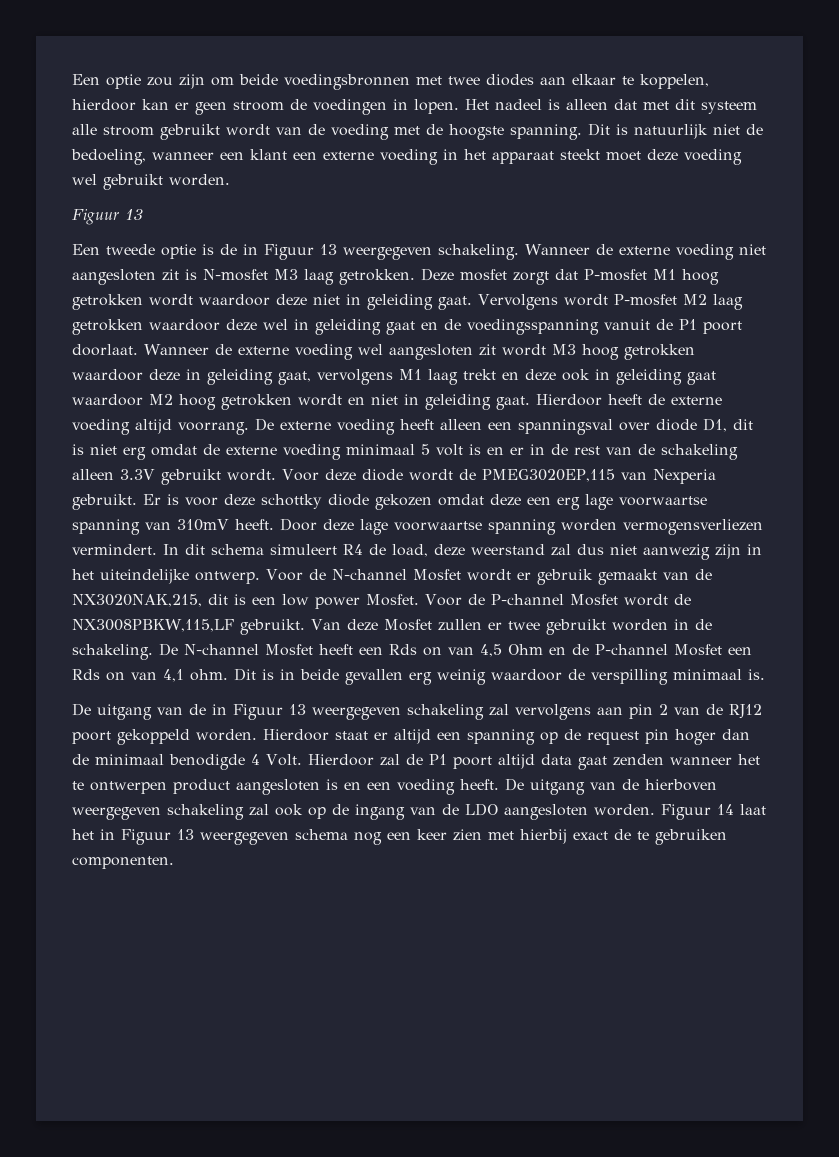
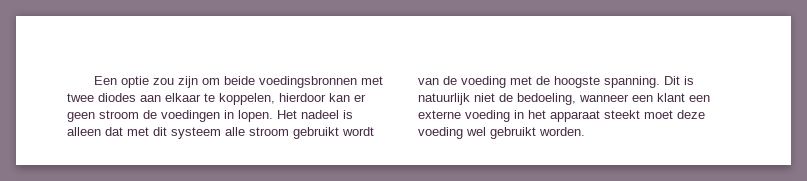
  Dit is natuurlijk niet de bedoeling, wanneer een klant een externe voeding in het apparaat steekt moet deze voeding wel gebruikt worden.
- Figuur 13
- Een tweede optie is de in Figuur 13 weergegeven schakeling. Wanneer de externe voeding niet aangesloten zit is N-mosfet M3 laag getrokken. Deze mosfet zorgt dat P-mosfet M1 hoog getrokken wordt waardoor deze niet in geleiding gaat. Vervolgens wordt P-mosfet M2 laag getrokken waardoor deze wel in geleiding gaat en de voedingsspanning vanuit de P1 poort doorlaat. Wanneer de externe voeding wel aangesloten zit wordt M3 hoog getrokken waardoor deze in geleiding gaat, vervolgens M1 laag trekt en deze ook in geleiding gaat waardoor M2 hoog getrokken wordt en niet in geleiding gaat. Hierdoor heeft de externe voeding altijd voorrang. De externe voeding heeft alleen een spanningsval over diode D1, dit is niet erg omdat de externe voeding minimaal 5 volt is en er in de rest van de schakeling alleen 3.3V gebruikt wordt. Voor deze diode wordt de PMEG3020EP,115 van Nexperia gebruikt. Er is voor deze schottky diode gekozen omdat deze een erg lage voorwaartse spanning van 310mV heeft. Door deze lage voorwaartse spanning worden vermogensverliezen vermindert. In dit schema simuleert R4 de load, deze weerstand zal dus niet aanwezig zijn in het uiteindelijke ontwerp. Voor de N-channel Mosfet wordt er gebruik gemaakt van de NX3020NAK,215, dit is een low power Mosfet. Voor de P-channel Mosfet wordt de NX3008PBKW,115,LF gebruikt. Van deze Mosfet zullen er twee gebruikt worden in de schakeling. De N-channel Mosfet heeft een Rds on van 4,5 Ohm en de P-channel Mosfet een Rds on van 4,1 ohm. Dit is in beide gevallen erg weinig waardoor de verspilling minimaal is.
- De uitgang van de in Figuur 13 weergegeven schakeling zal vervolgens aan pin 2 van de RJ12 poort gekoppeld worden. Hierdoor staat er altijd een spanning op de request pin hoger dan de minimaal benodigde 4 Volt. Hierdoor zal de P1 poort altijd data gaat zenden wanneer het te ontwerpen product aangesloten is en een voeding heeft. De uitgang van de hierboven weergegeven schakeling zal ook op de ingang van de LDO aangesloten worden. Figuur 14 laat het in Figuur 13 weergegeven schema nog een keer zien met hierbij exact de te gebruiken componenten.

